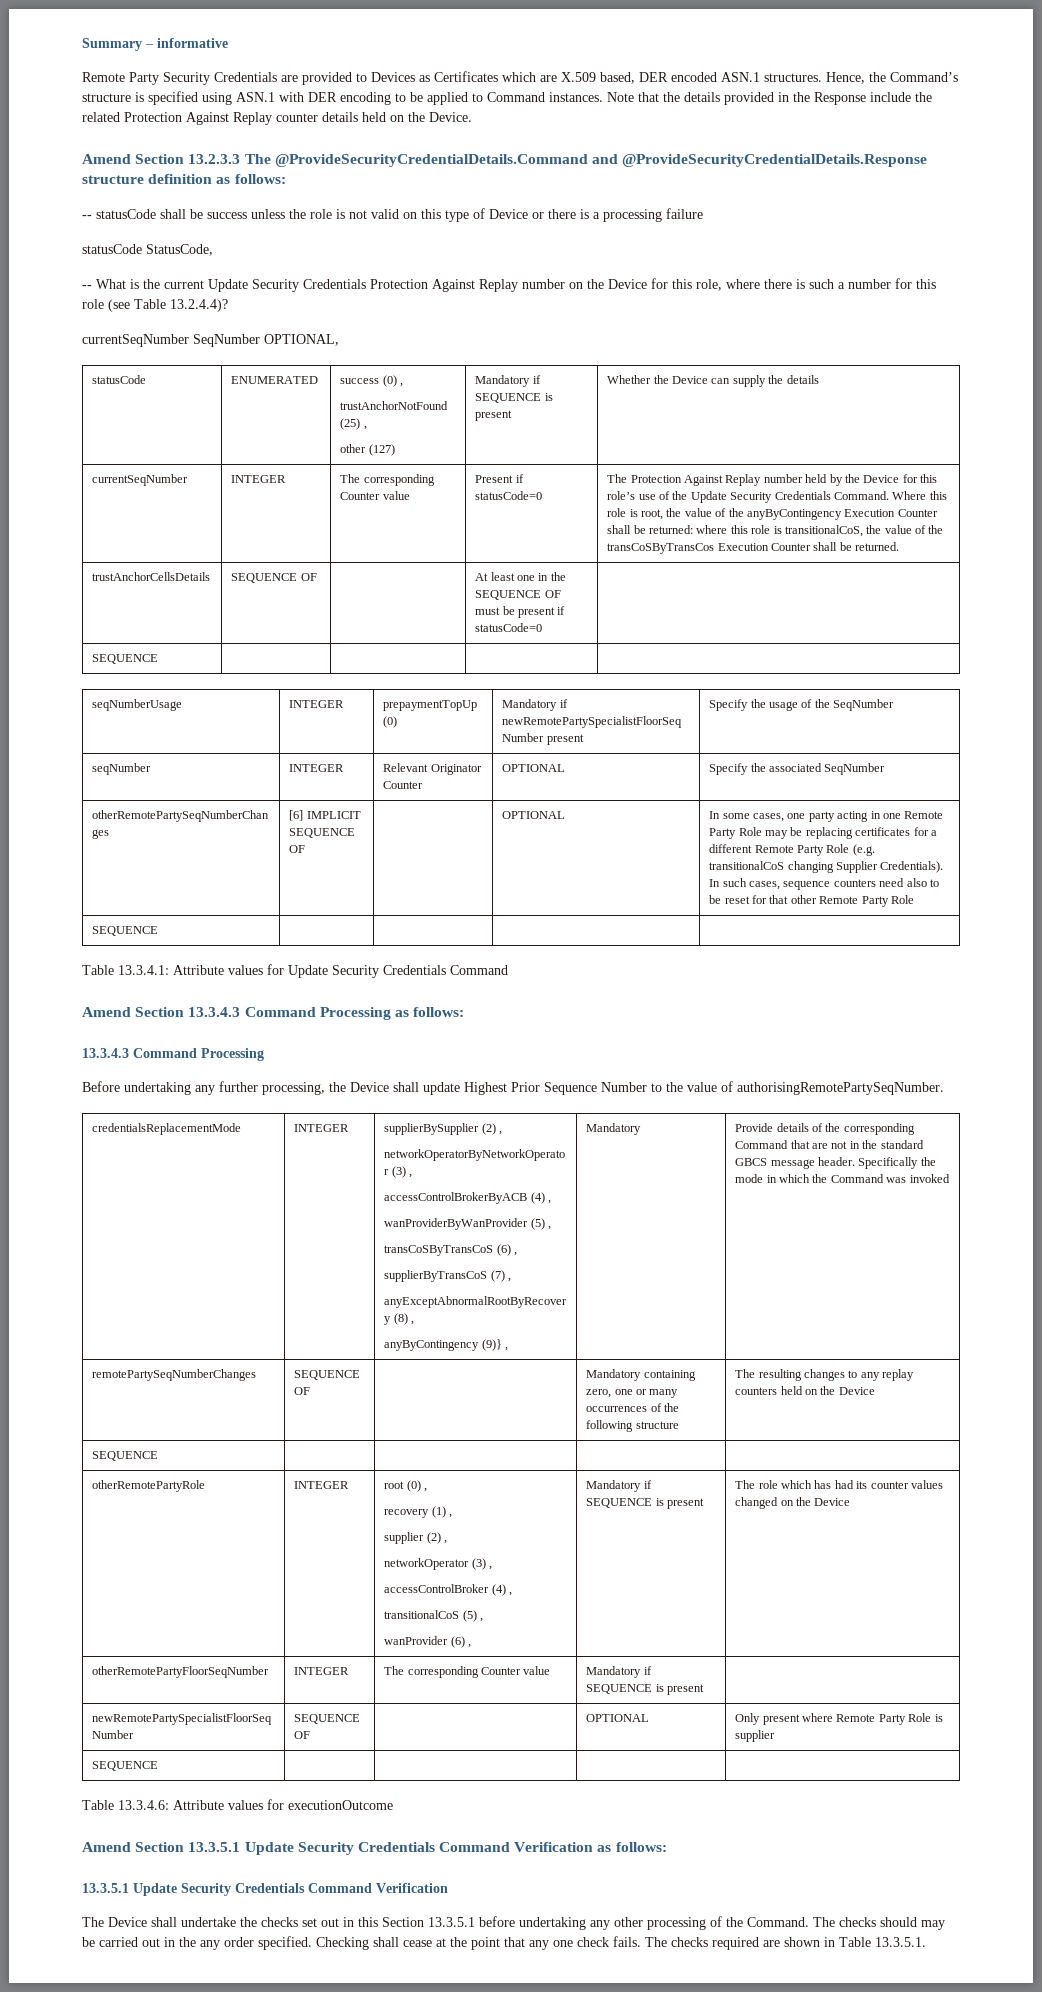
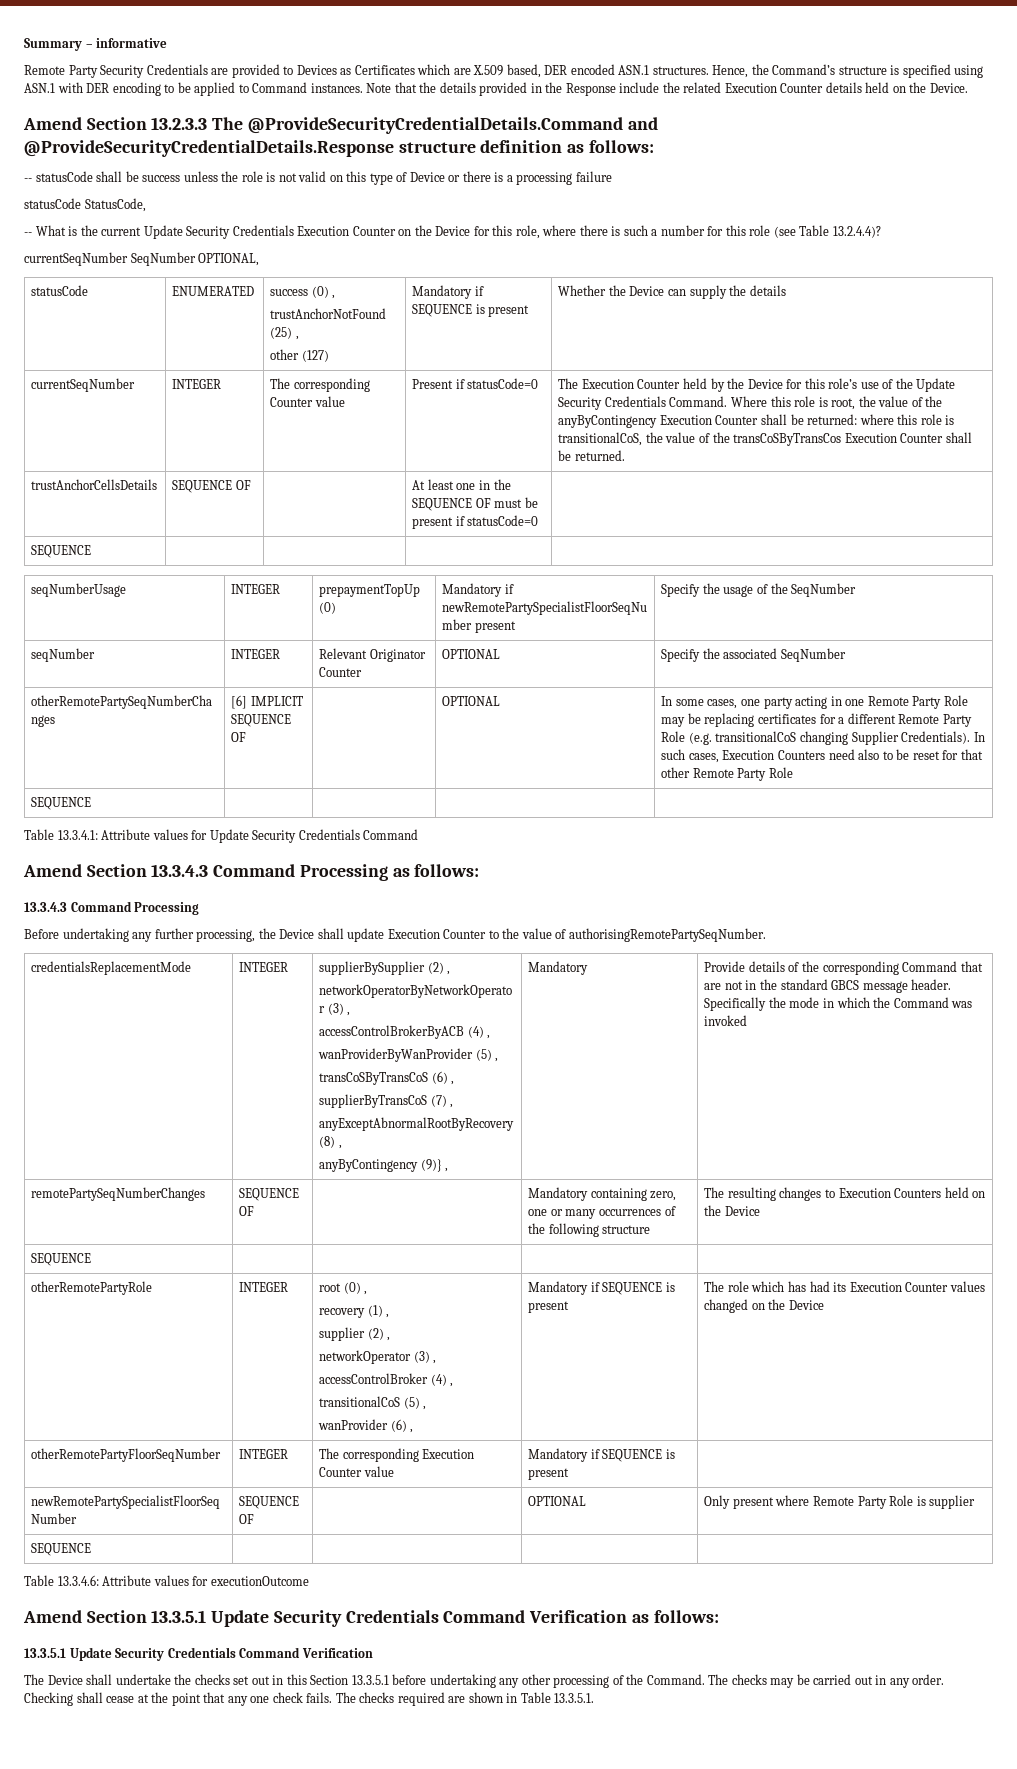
- Note that the details provided in the Response include the related Protection Against Replay counter details held on the Device.
+ Note that the details provided in the Response include the related Execution Counter details held on the Device.
- -- What is the current Update Security Credentials Protection Against Replay number on the Device for this role, where there is such a number for this role (see Table 13.2.4.4)?
+ -- What is the current Update Security Credentials Execution Counter on the Device for this role, where there is such a number for this role (see Table 13.2.4.4)?
- The Protection Against Replay number held by the Device for this role’s use of the Update Security Credentials Command.
+ The Execution Counter held by the Device for this role’s use of the Update Security Credentials Command.
- In such cases, sequence counters need also to be reset for that other Remote Party Role
+ In such cases, Execution Counters need also to be reset for that other Remote Party Role
- Before undertaking any further processing, the Device shall update Highest Prior Sequence Number to the value of authorisingRemotePartySeqNumber.
+ Before undertaking any further processing, the Device shall update Execution Counter to the value of authorisingRemotePartySeqNumber.
- remotePartySeqNumberChanges | SEQUENCE OF | | Mandatory containing zero, one or many occurrences of the following structure | The resulting changes to any replay counters held on the Device
+ remotePartySeqNumberChanges | SEQUENCE OF | | Mandatory containing zero, one or many occurrences of the following structure | The resulting changes to Execution Counters held on the Device
- The role which has had its counter values changed on the Device
+ The role which has had its Execution Counter values changed on the Device
- otherRemotePartyFloorSeqNumber | INTEGER | The corresponding Counter value | Mandatory if SEQUENCE is present |
+ otherRemotePartyFloorSeqNumber | INTEGER | The corresponding Execution Counter value | Mandatory if SEQUENCE is present |
- The checks should may be carried out in the any order specified.
+ The checks may be carried out in any order.

